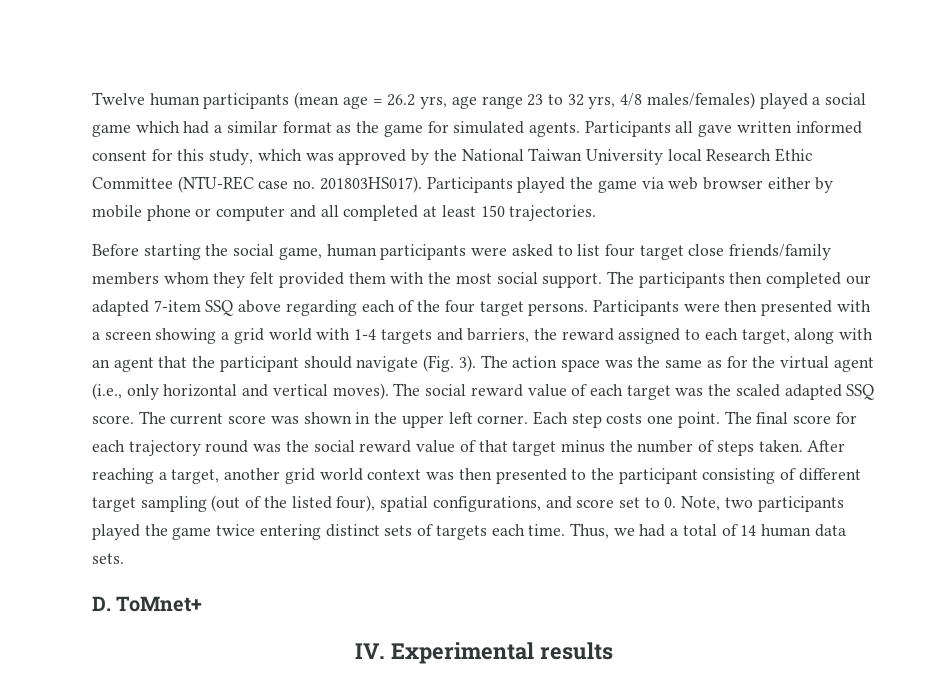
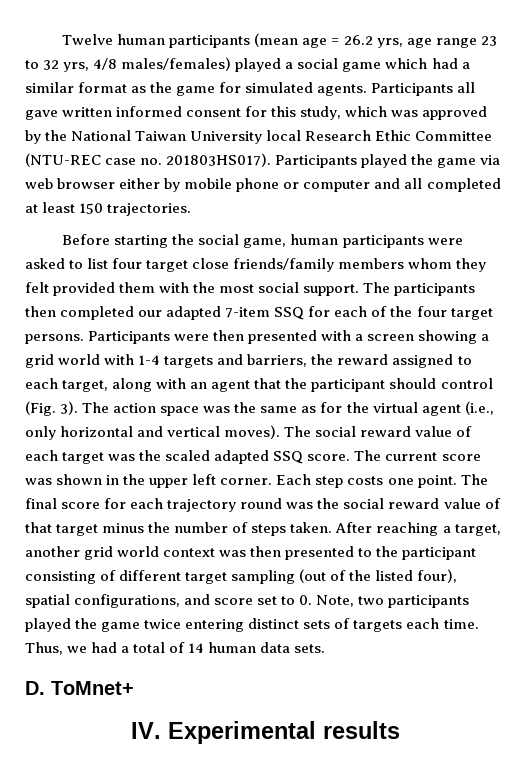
- The participants then completed our adapted 7-item SSQ above regarding each of the four target persons.
+ The participants then completed our adapted 7-item SSQ for each of the four target persons.
- Participants were then presented with a screen showing a grid world with 1-4 targets and barriers, the reward assigned to each target, along with an agent that the participant should navigate (Fig. 3).
+ Participants were then presented with a screen showing a grid world with 1-4 targets and barriers, the reward assigned to each target, along with an agent that the participant should control (Fig. 3).

